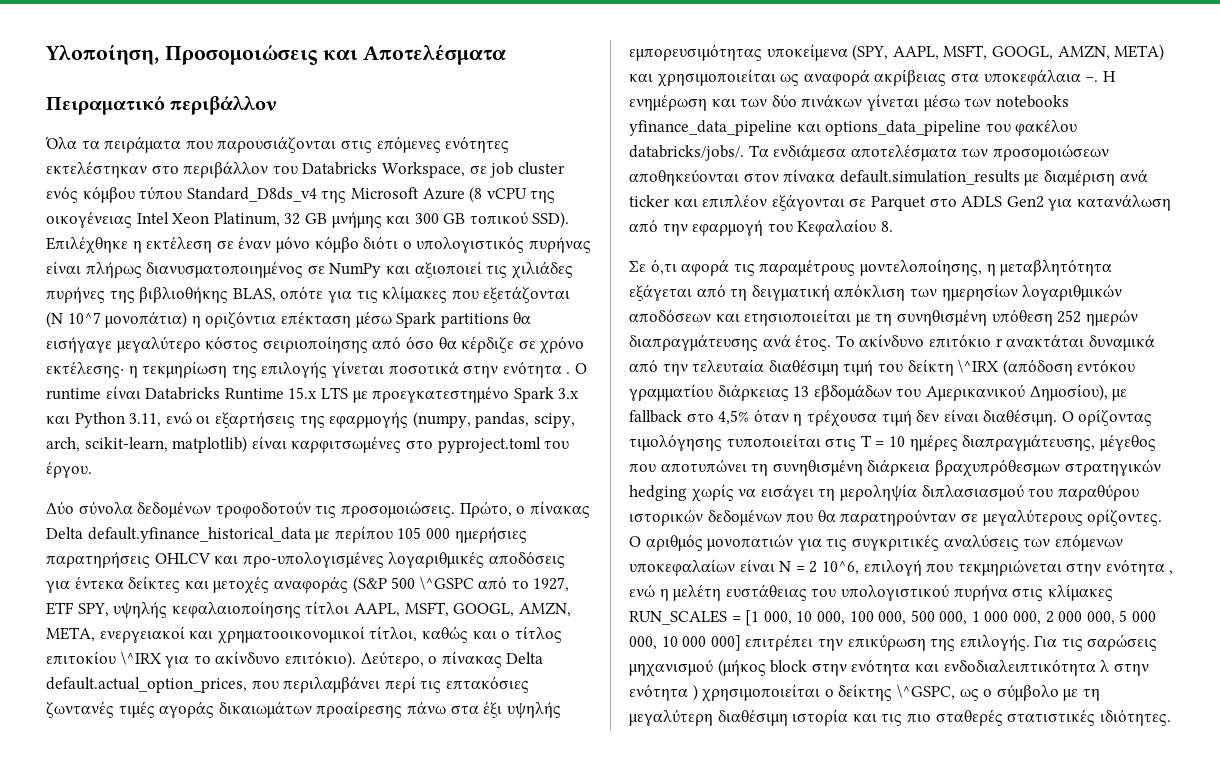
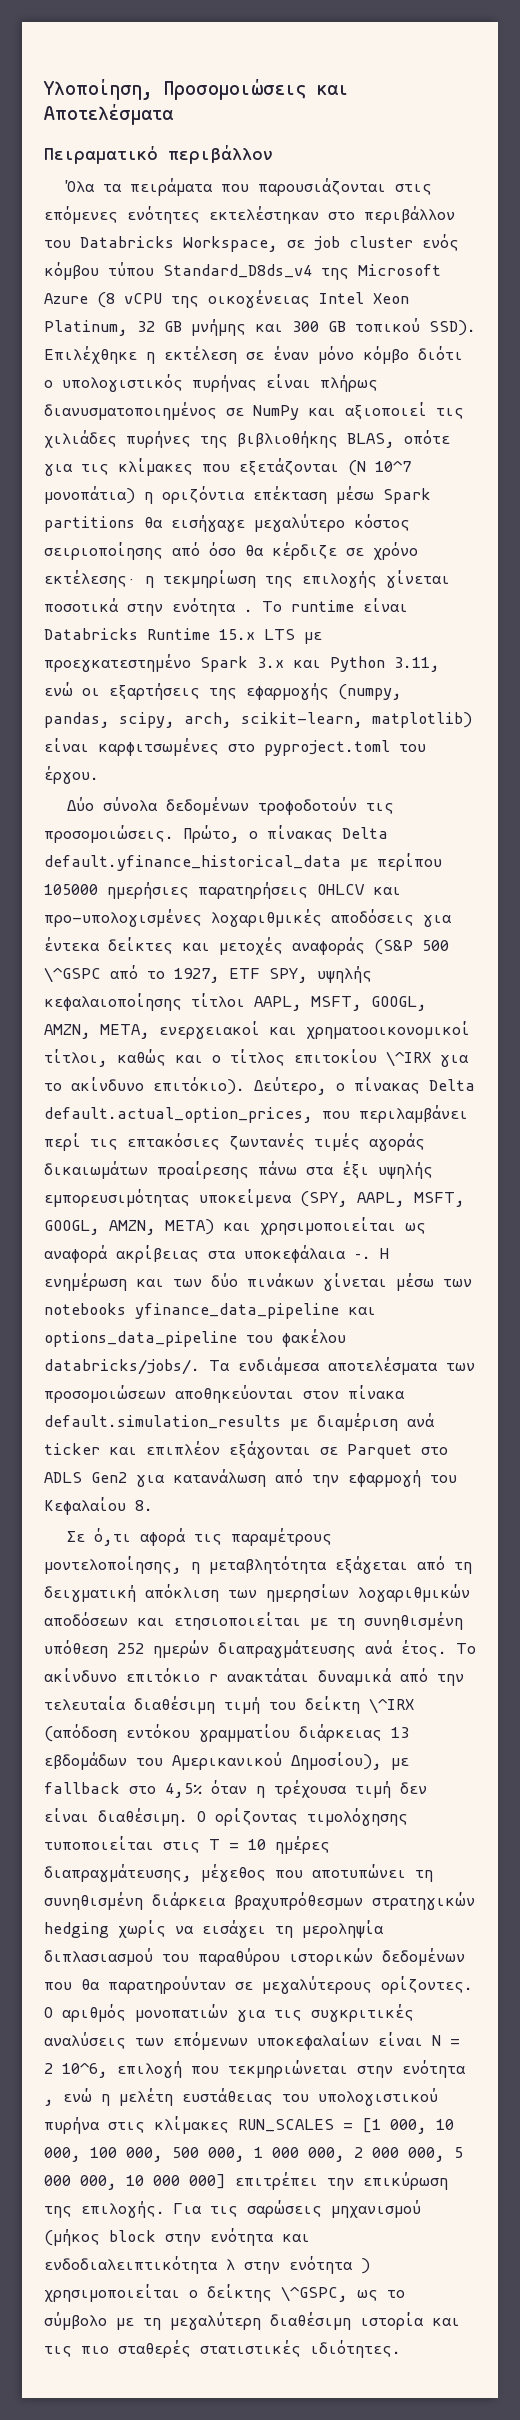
- Ο runtime είναι Databricks Runtime 15.x LTS με προεγκατεστημένο Spark 3.x και Python 3.11, ενώ οι εξαρτήσεις της εφαρμογής (numpy, pandas, scipy, arch, scikit-learn, matplotlib) είναι καρφιτσωμένες στο pyproject.toml του έργου.
+ Το runtime είναι Databricks Runtime 15.x LTS με προεγκατεστημένο Spark 3.x και Python 3.11, ενώ οι εξαρτήσεις της εφαρμογής (numpy, pandas, scipy, arch, scikit-learn, matplotlib) είναι καρφιτσωμένες στο pyproject.toml του έργου.
- Πρώτο, ο πίνακας Delta default.yfinance_historical_data με περίπου 105 000 ημερήσιες παρατηρήσεις OHLCV και προ-υπολογισμένες λογαριθμικές αποδόσεις για έντεκα δείκτες και μετοχές αναφοράς (S&P 500 \^GSPC από το 1927, ETF SPY, υψηλής κεφαλαιοποίησης τίτλοι AAPL, MSFT, GOOGL, AMZN, META, ενεργειακοί και χρηματοοικονομικοί τίτλοι, καθώς και ο τίτλος επιτοκίου \^IRX για το ακίνδυνο επιτόκιο).
+ Πρώτο, ο πίνακας Delta default.yfinance_historical_data με περίπου 105000 ημερήσιες παρατηρήσεις OHLCV και προ-υπολογισμένες λογαριθμικές αποδόσεις για έντεκα δείκτες και μετοχές αναφοράς (S&P 500 \^GSPC από το 1927, ETF SPY, υψηλής κεφαλαιοποίησης τίτλοι AAPL, MSFT, GOOGL, AMZN, META, ενεργειακοί και χρηματοοικονομικοί τίτλοι, καθώς και ο τίτλος επιτοκίου \^IRX για το ακίνδυνο επιτόκιο).
- Για τις σαρώσεις μηχανισμού (μήκος block στην ενότητα και ενδοδιαλειπτικότητα λ στην ενότητα ) χρησιμοποιείται ο δείκτης \^GSPC, ως ο σύμβολο με τη μεγαλύτερη διαθέσιμη ιστορία και τις πιο σταθερές στατιστικές ιδιότητες.
+ Για τις σαρώσεις μηχανισμού (μήκος block στην ενότητα και ενδοδιαλειπτικότητα λ στην ενότητα ) χρησιμοποιείται ο δείκτης \^GSPC, ως το σύμβολο με τη μεγαλύτερη διαθέσιμη ιστορία και τις πιο σταθερές στατιστικές ιδιότητες.

